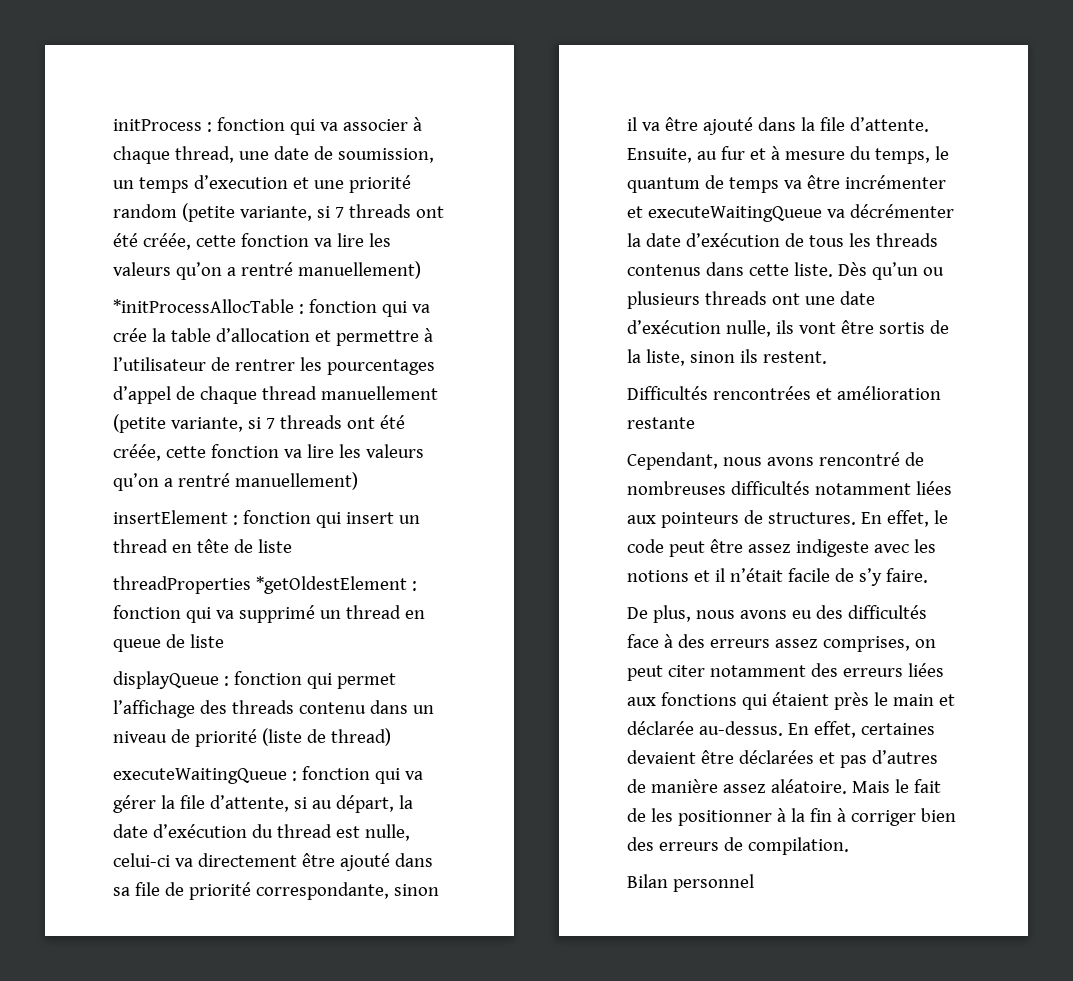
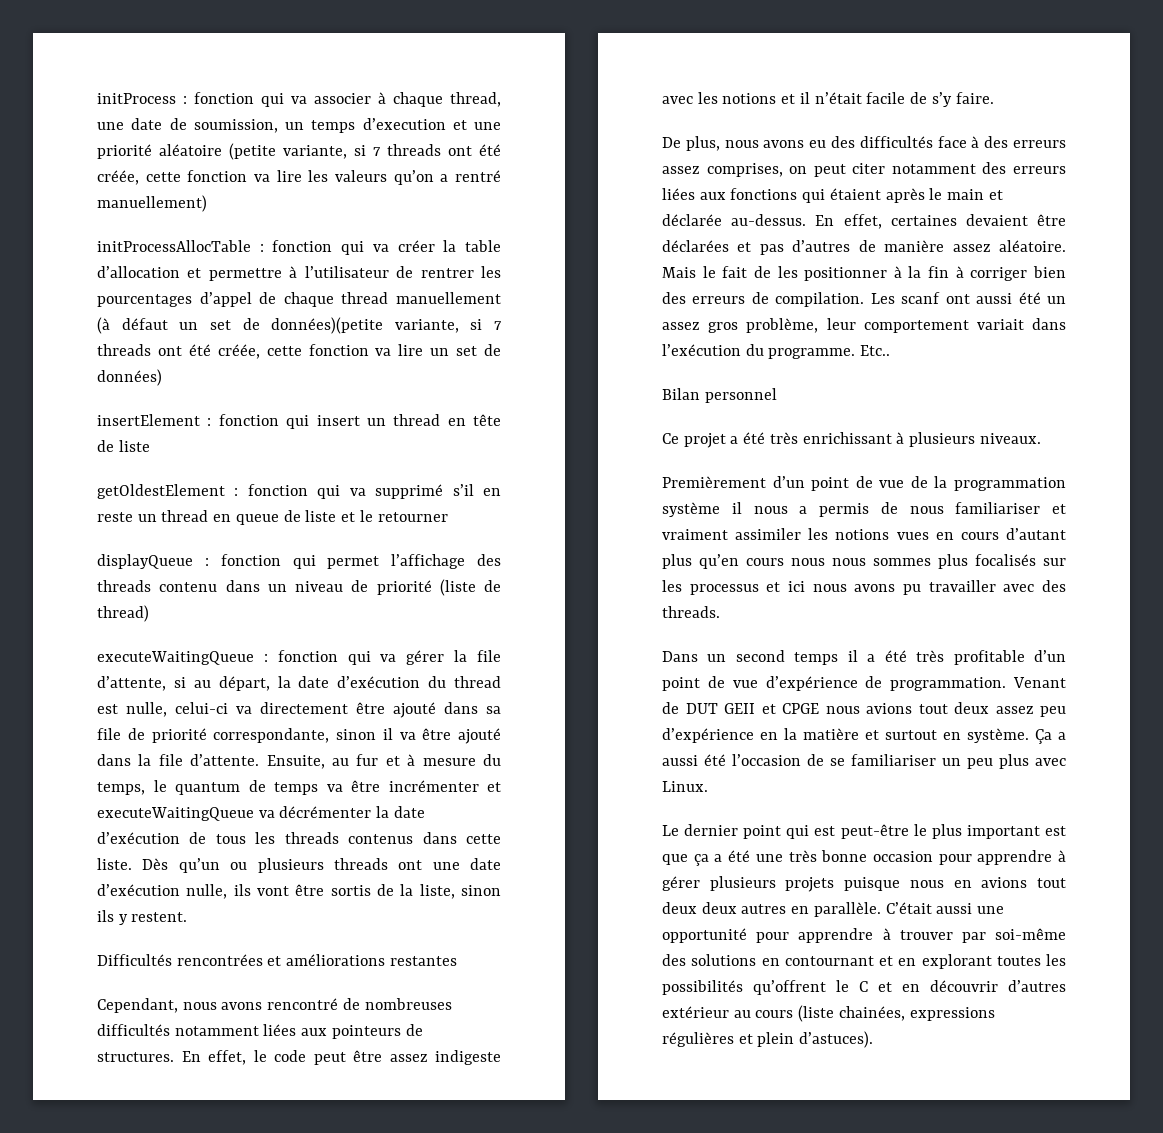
- initProcess : fonction qui va associer à chaque thread, une date de soumission, un temps d’execution et une priorité random (petite variante, si 7 threads ont été créée, cette fonction va lire les valeurs qu’on a rentré manuellement)
+ initProcess : fonction qui va associer à chaque thread, une date de soumission, un temps d’execution et une priorité aléatoire (petite variante, si 7 threads ont été créée, cette fonction va lire les valeurs qu’on a rentré manuellement)
- *initProcessAllocTable : fonction qui va crée la table d’allocation et permettre à l’utilisateur de rentrer les pourcentages d’appel de chaque thread manuellement (petite variante, si 7 threads ont été créée, cette fonction va lire les valeurs qu’on a rentré manuellement)
+ initProcessAllocTable : fonction qui va créer la table d’allocation et permettre à l’utilisateur de rentrer les pourcentages d’appel de chaque thread manuellement (à défaut un set de données)(petite variante, si 7 threads ont été créée, cette fonction va lire un set de données)
- threadProperties *getOldestElement : fonction qui va supprimé un thread en queue de liste
+ getOldestElement : fonction qui va supprimé s’il en reste un thread en queue de liste et le retourner
- Dès qu’un ou plusieurs threads ont une date d’exécution nulle, ils vont être sortis de la liste, sinon ils restent.
+ Dès qu’un ou plusieurs threads ont une date d’exécution nulle, ils vont être sortis de la liste, sinon ils y restent.
- Difficultés rencontrées et amélioration restante
+ Difficultés rencontrées et améliorations restantes
- De plus, nous avons eu des difficultés face à des erreurs assez comprises, on peut citer notamment des erreurs liées aux fonctions qui étaient près le main et déclarée au-dessus.
+ De plus, nous avons eu des difficultés face à des erreurs assez comprises, on peut citer notamment des erreurs liées aux fonctions qui étaient après le main et déclarée au-dessus.
- Mais le fait de les positionner à la fin à corriger bien des erreurs de compilation.
+ Mais le fait de les positionner à la fin à corriger bien des erreurs de compilation. Les scanf ont aussi été un assez gros problème, leur comportement variait dans l’exécution du programme. Etc..
  Bilan personnel
+ Ce projet a été très enrichissant à plusieurs niveaux.
+ Premièrement d’un point de vue de la programmation système il nous a permis de nous familiariser et vraiment assimiler les notions vues en cours d’autant plus qu’en cours nous nous sommes plus focalisés sur les processus et ici nous avons pu travailler avec des threads.
+ Dans un second temps il a été très profitable d’un point de vue d’expérience de programmation. Venant de DUT GEII et CPGE nous avions tout deux assez peu d’expérience en la matière et surtout en système. Ça a aussi été l’occasion de se familiariser un peu plus avec Linux.
+ Le dernier point qui est peut-être le plus important est que ça a été une très bonne occasion pour apprendre à gérer plusieurs projets puisque nous en avions tout deux deux autres en parallèle. C’était aussi une opportunité pour apprendre à trouver par soi-même des solutions en contournant et en explorant toutes les possibilités qu’offrent le C et en découvrir d’autres extérieur au cours (liste chainées, expressions régulières et plein d’astuces).

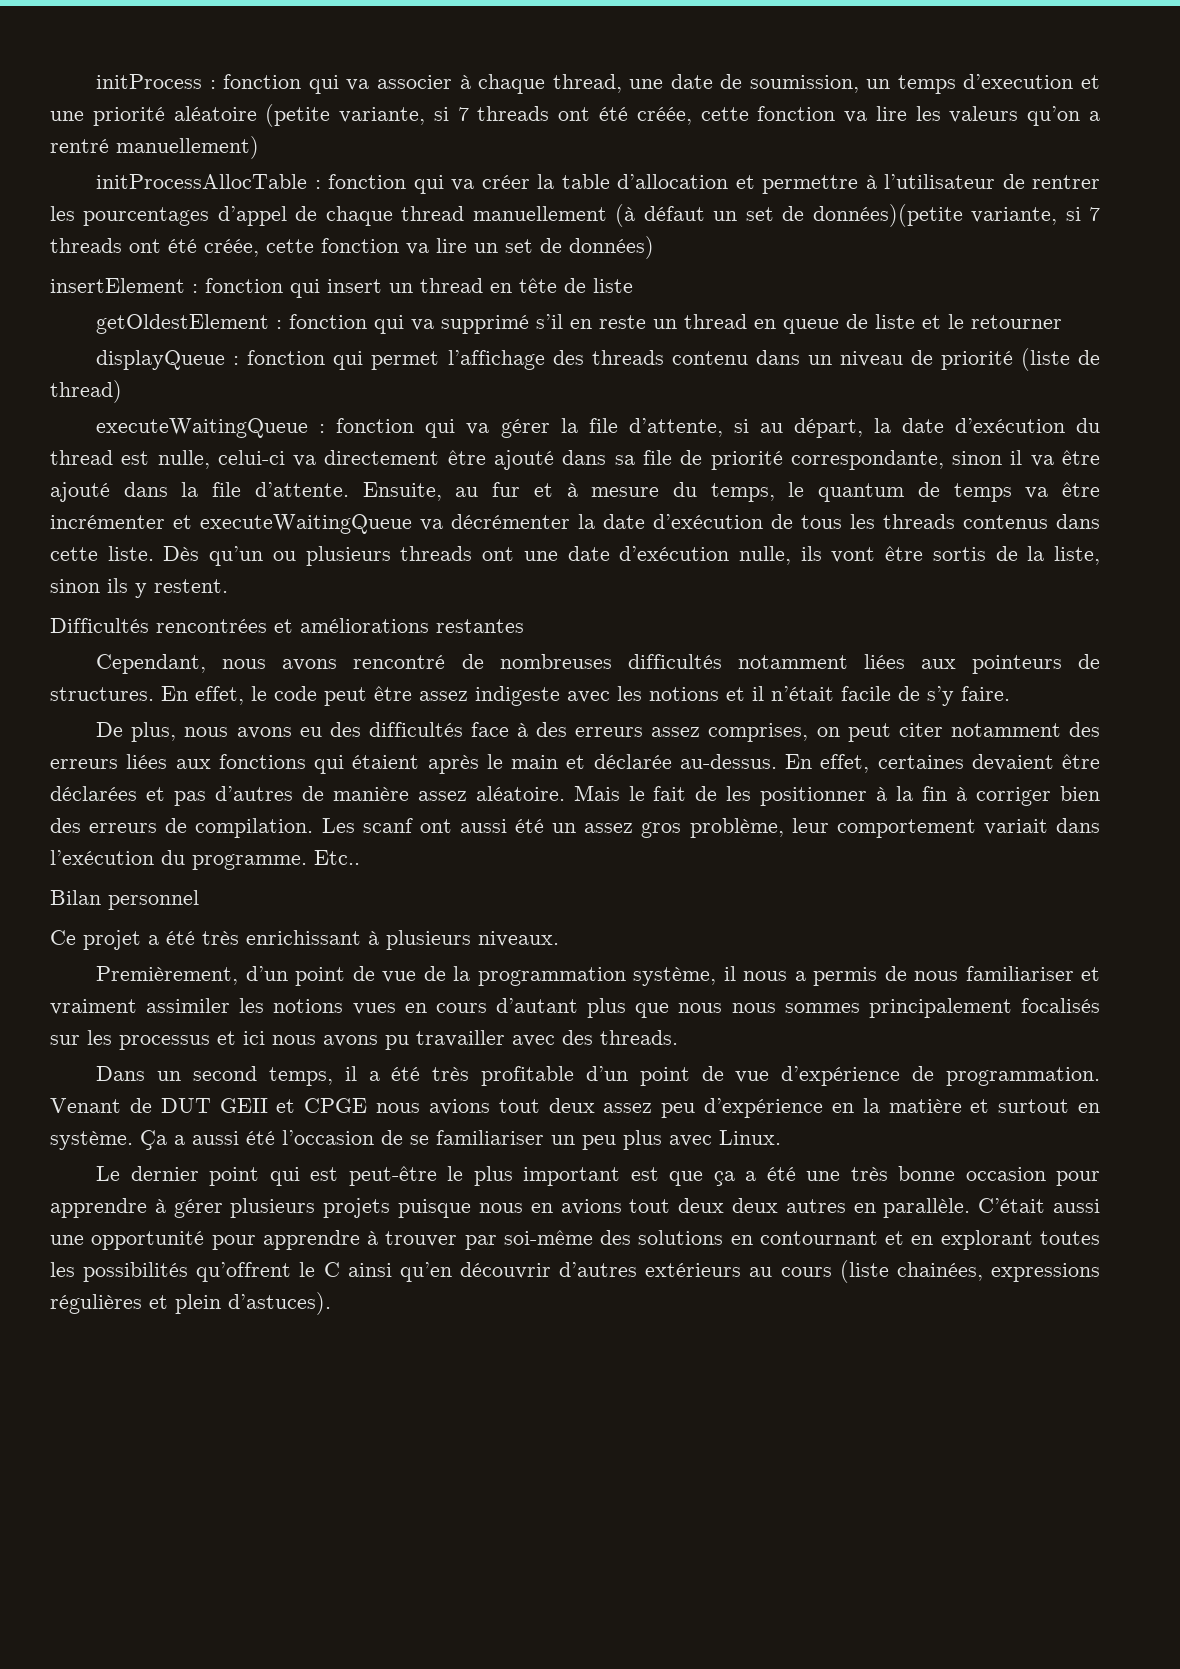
- Premièrement d’un point de vue de la programmation système il nous a permis de nous familiariser et vraiment assimiler les notions vues en cours d’autant plus qu’en cours nous nous sommes plus focalisés sur les processus et ici nous avons pu travailler avec des threads.
+ Premièrement, d’un point de vue de la programmation système, il nous a permis de nous familiariser et vraiment assimiler les notions vues en cours d’autant plus que nous nous sommes principalement focalisés sur les processus et ici nous avons pu travailler avec des threads.
- Dans un second temps il a été très profitable d’un point de vue d’expérience de programmation.
+ Dans un second temps, il a été très profitable d’un point de vue d’expérience de programmation.
- C’était aussi une opportunité pour apprendre à trouver par soi-même des solutions en contournant et en explorant toutes les possibilités qu’offrent le C et en découvrir d’autres extérieur au cours (liste chainées, expressions régulières et plein d’astuces).
+ C’était aussi une opportunité pour apprendre à trouver par soi-même des solutions en contournant et en explorant toutes les possibilités qu’offrent le C ainsi qu’en découvrir d’autres extérieurs au cours (liste chainées, expressions régulières et plein d’astuces).

